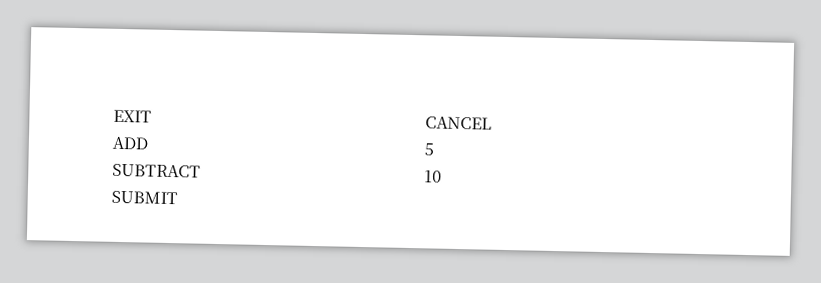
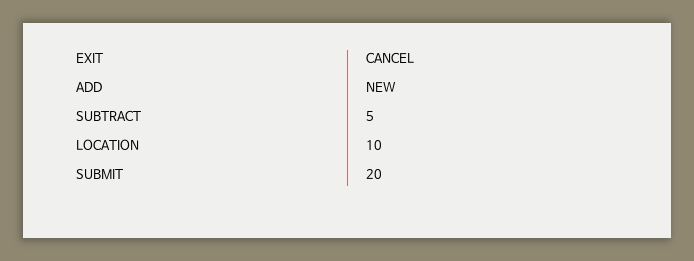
+ LOCATION
+ NEW
+ 20

